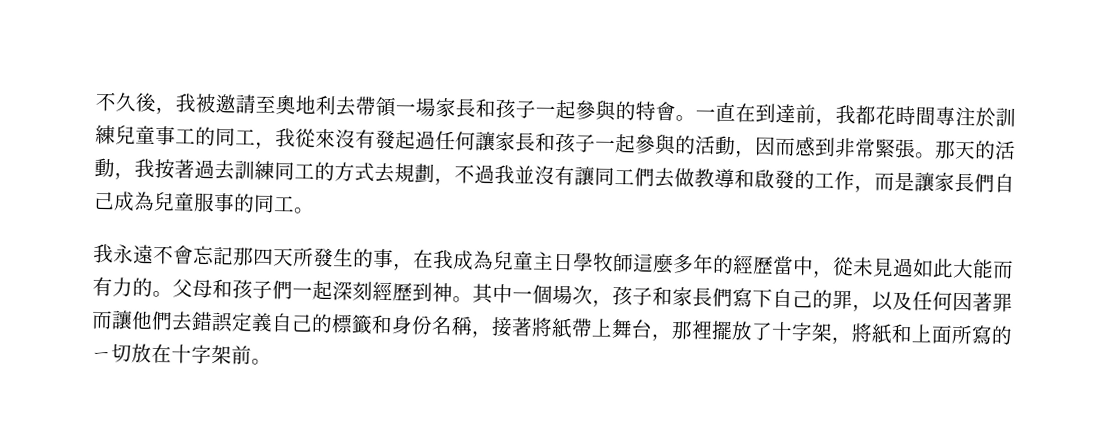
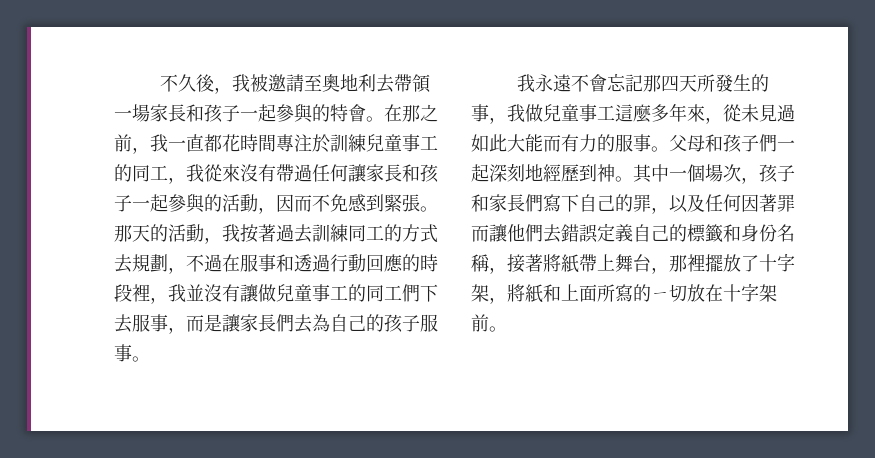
- 一直在到達前，我都花時間專注於訓練兒童事工的同工，我從來沒有發起過任何讓家長和孩子一起參與的活動，因而感到非常緊張。
+ 在那之前，我一直都花時間專注於訓練兒童事工的同工，我從來沒有帶過任何讓家長和孩子一起參與的活動，因而不免感到緊張。
- 那天的活動，我按著過去訓練同工的方式去規劃，不過我並沒有讓同工們去做教導和啟發的工作，而是讓家長們自己成為兒童服事的同工。
+ 那天的活動，我按著過去訓練同工的方式去規劃，不過在服事和透過行動回應的時段裡，我並沒有讓做兒童事工的同工們下去服事，而是讓家長們去為自己的孩子服事。
- 我永遠不會忘記那四天所發生的事，在我成為兒童主日學牧師這麼多年的經歷當中，從未見過如此大能而有力的。
+ 我永遠不會忘記那四天所發生的事，我做兒童事工這麼多年來，從未見過如此大能而有力的服事。
- 父母和孩子們一起深刻經歷到神。
+ 父母和孩子們一起深刻地經歷到神。

